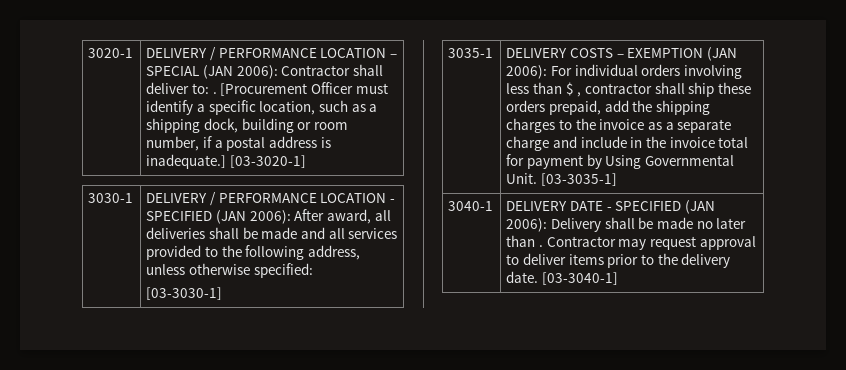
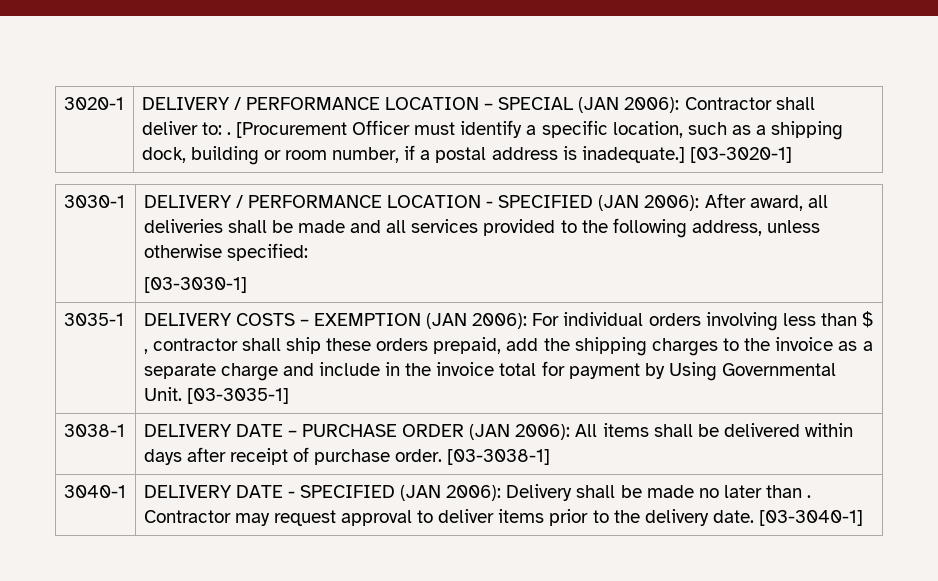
+ 3038-1 | DELIVERY DATE – PURCHASE ORDER (JAN 2006): All items shall be delivered within days after receipt of purchase order. [03-3038-1]

